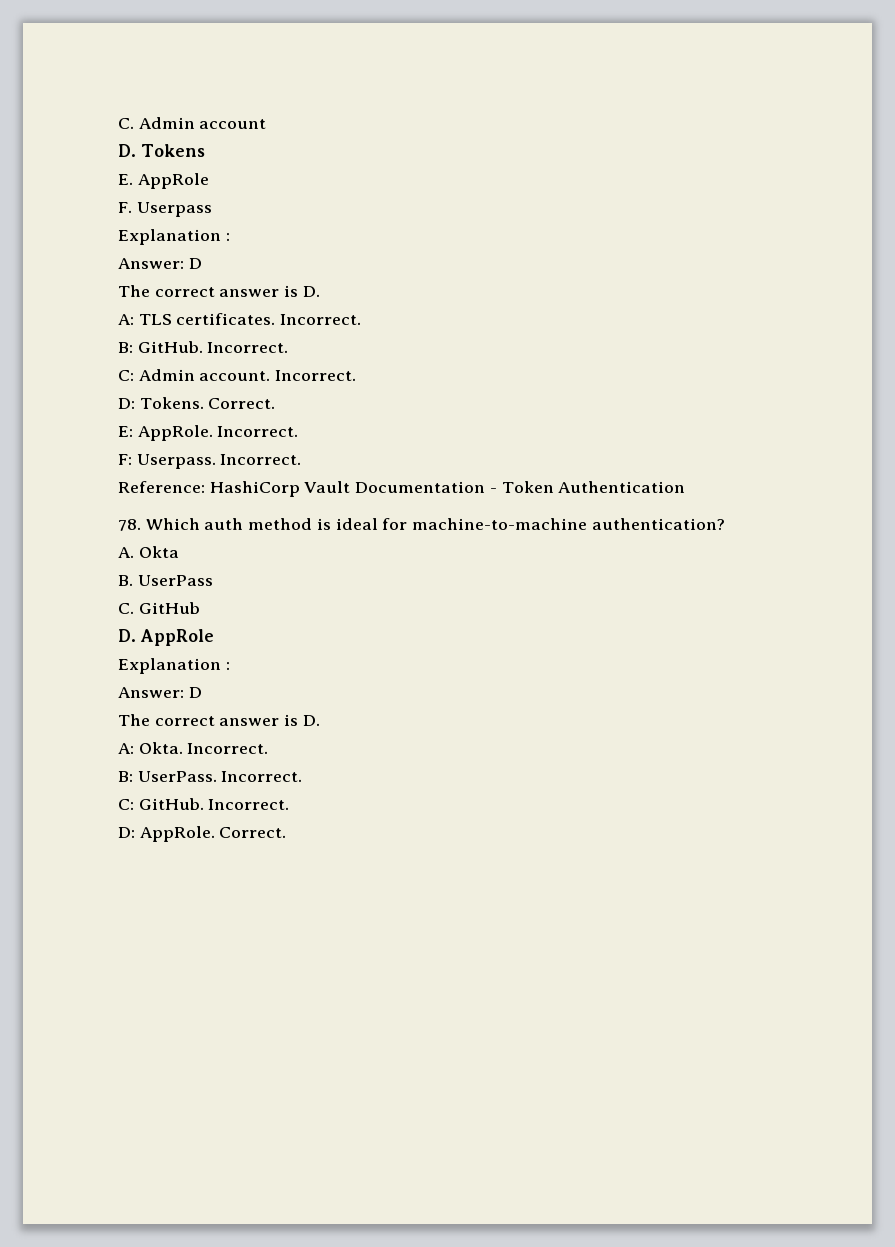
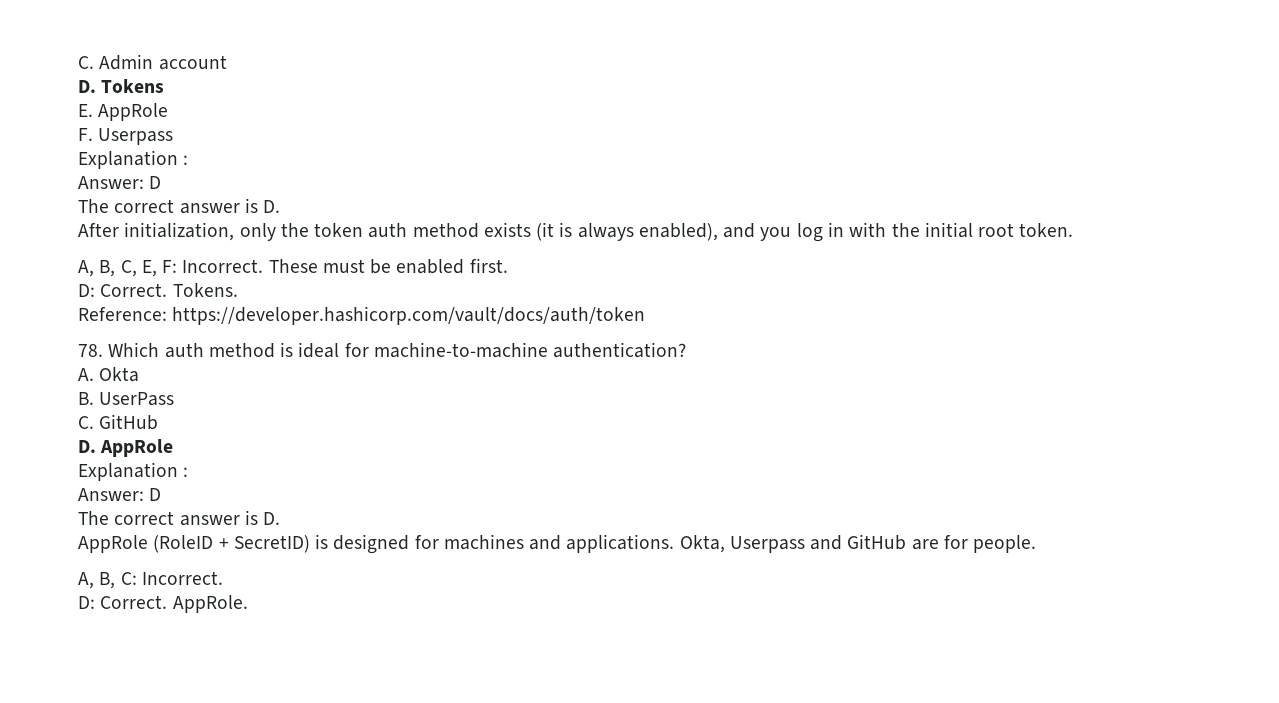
- A: TLS certificates. Incorrect.
- B: GitHub. Incorrect.
- C: Admin account. Incorrect.
- D: Tokens. Correct.
- E: AppRole. Incorrect.
- F: Userpass. Incorrect.
- Reference: HashiCorp Vault Documentation - Token Authentication
+ After initialization, only the token auth method exists (it is always enabled), and you log in with the initial root token.
+ A, B, C, E, F: Incorrect. These must be enabled first.
+ D: Correct. Tokens.
+ Reference: https://developer.hashicorp.com/vault/docs/auth/token
- A: Okta. Incorrect.
- B: UserPass. Incorrect.
- C: GitHub. Incorrect.
- D: AppRole. Correct.
+ AppRole (RoleID + SecretID) is designed for machines and applications. Okta, Userpass and GitHub are for people.
+ A, B, C: Incorrect.
+ D: Correct. AppRole.

